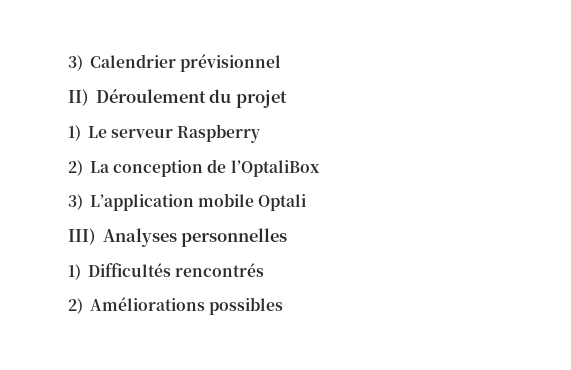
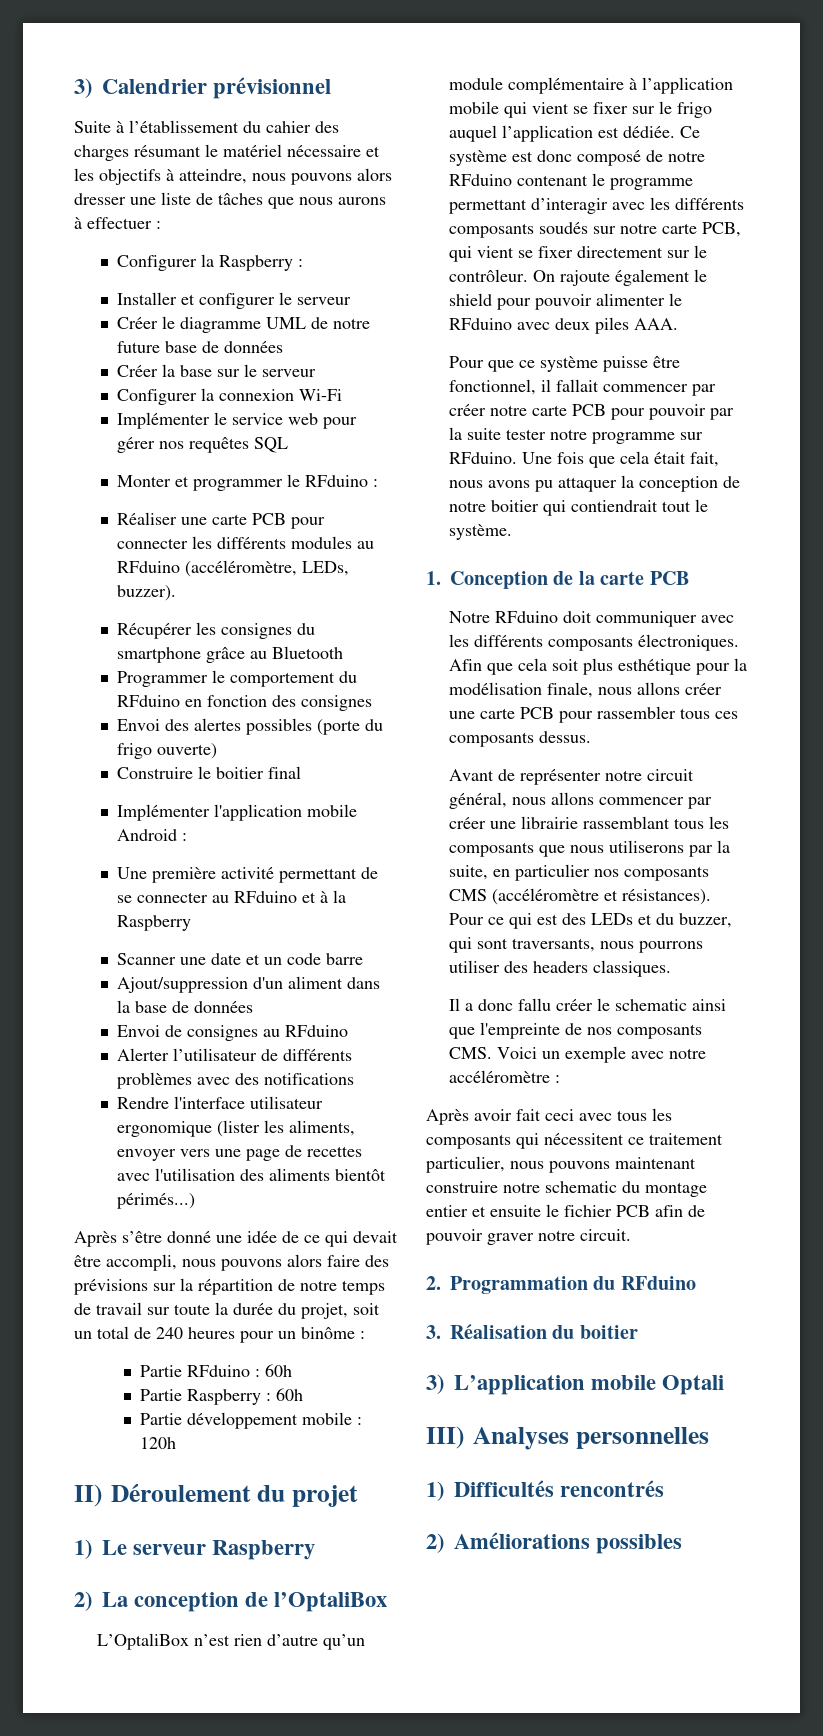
+ Suite à l’établissement du cahier des charges résumant le matériel nécessaire et les objectifs à atteindre, nous pouvons alors dresser une liste de tâches que nous aurons à effectuer :
+ Configurer la Raspberry :
+ Installer et configurer le serveur
+ Créer le diagramme UML de notre future base de données
+ Créer la base sur le serveur
+ Configurer la connexion Wi-Fi
+ Implémenter le service web pour gérer nos requêtes SQL
+ Monter et programmer le RFduino :
+ Réaliser une carte PCB pour connecter les différents modules au RFduino (accéléromètre, LEDs, buzzer).
+ Récupérer les consignes du smartphone grâce au Bluetooth
+ Programmer le comportement du RFduino en fonction des consignes
+ Envoi des alertes possibles (porte du frigo ouverte)
+ Construire le boitier final
+ Implémenter l'application mobile Android :
+ Une première activité permettant de se connecter au RFduino et à la Raspberry
+ Scanner une date et un code barre
+ Ajout/suppression d'un aliment dans la base de données
+ Envoi de consignes au RFduino
+ Alerter l’utilisateur de différents problèmes avec des notifications
+ Rendre l'interface utilisateur ergonomique (lister les aliments, envoyer vers une page de recettes avec l'utilisation des aliments bientôt périmés...)
+ Après s’être donné une idée de ce qui devait être accompli, nous pouvons alors faire des prévisions sur la répartition de notre temps de travail sur toute la durée du projet, soit un total de 240 heures pour un binôme :
+ Partie RFduino : 60h
+ Partie Raspberry : 60h
+ Partie développement mobile : 120h
+ L’OptaliBox n’est rien d’autre qu’un module complémentaire à l’application mobile qui vient se fixer sur le frigo auquel l’application est dédiée. Ce système est donc composé de notre RFduino contenant le programme permettant d’interagir avec les différents composants soudés sur notre carte PCB, qui vient se fixer directement sur le contrôleur. On rajoute également le shield pour pouvoir alimenter le RFduino avec deux piles AAA.
+ Pour que ce système puisse être fonctionnel, il fallait commencer par créer notre carte PCB pour pouvoir par la suite tester notre programme sur RFduino. Une fois que cela était fait, nous avons pu attaquer la conception de notre boitier qui contiendrait tout le système.
+ 1. Conception de la carte PCB
+ Notre RFduino doit communiquer avec les différents composants électroniques. Afin que cela soit plus esthétique pour la modélisation finale, nous allons créer une carte PCB pour rassembler tous ces composants dessus.
+ Avant de représenter notre circuit général, nous allons commencer par créer une librairie rassemblant tous les composants que nous utiliserons par la suite, en particulier nos composants CMS (accéléromètre et résistances). Pour ce qui est des LEDs et du buzzer, qui sont traversants, nous pourrons utiliser des headers classiques.
+ Il a donc fallu créer le schematic ainsi que l'empreinte de nos composants CMS. Voici un exemple avec notre accéléromètre :
+ Après avoir fait ceci avec tous les composants qui nécessitent ce traitement particulier, nous pouvons maintenant construire notre schematic du montage entier et ensuite le fichier PCB afin de pouvoir graver notre circuit.
+ 2. Programmation du RFduino
+ 3. Réalisation du boitier

